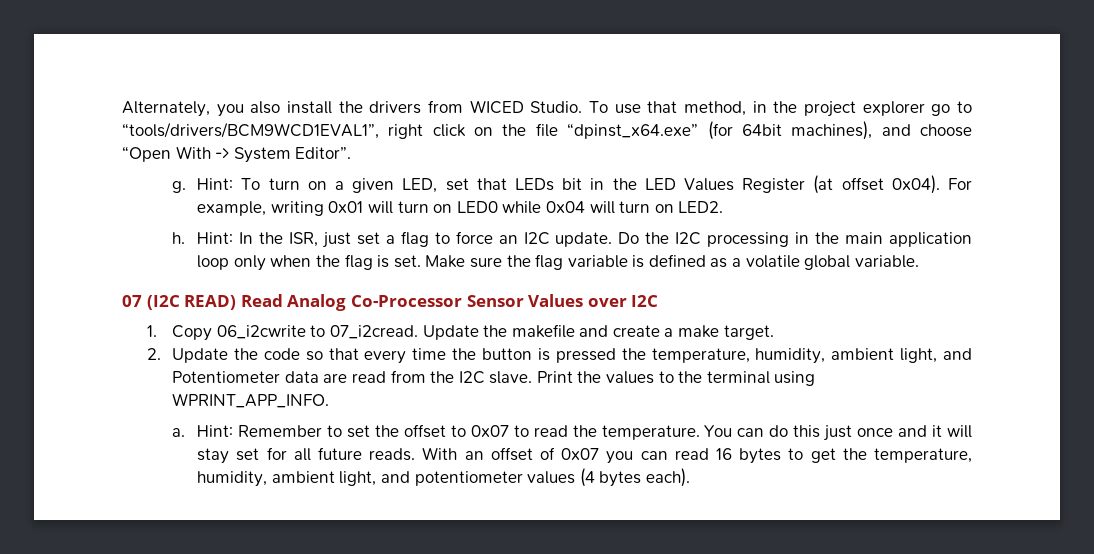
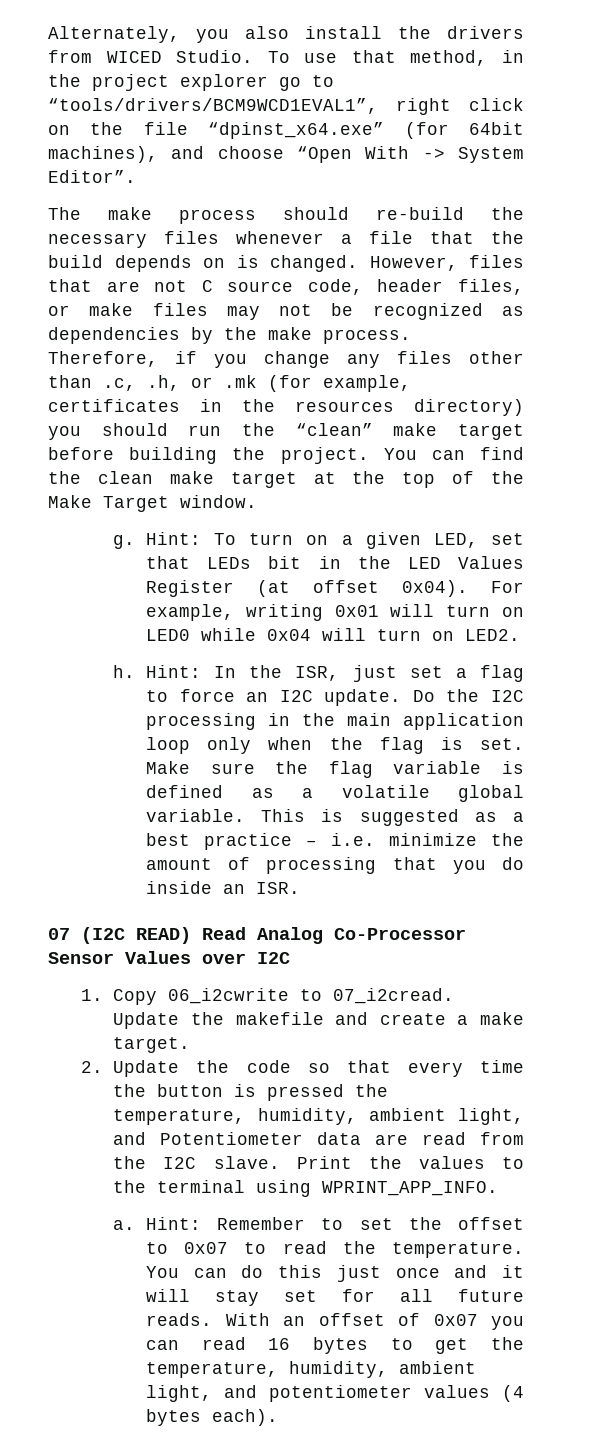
+ The make process should re-build the necessary files whenever a file that the build depends on is changed. However, files that are not C source code, header files, or make files may not be recognized as dependencies by the make process. Therefore, if you change any files other than .c, .h, or .mk (for example, certificates in the resources directory) you should run the “clean” make target before building the project. You can find the clean make target at the top of the Make Target window.
+ This is suggested as a best practice – i.e. minimize the amount of processing that you do inside an ISR.

